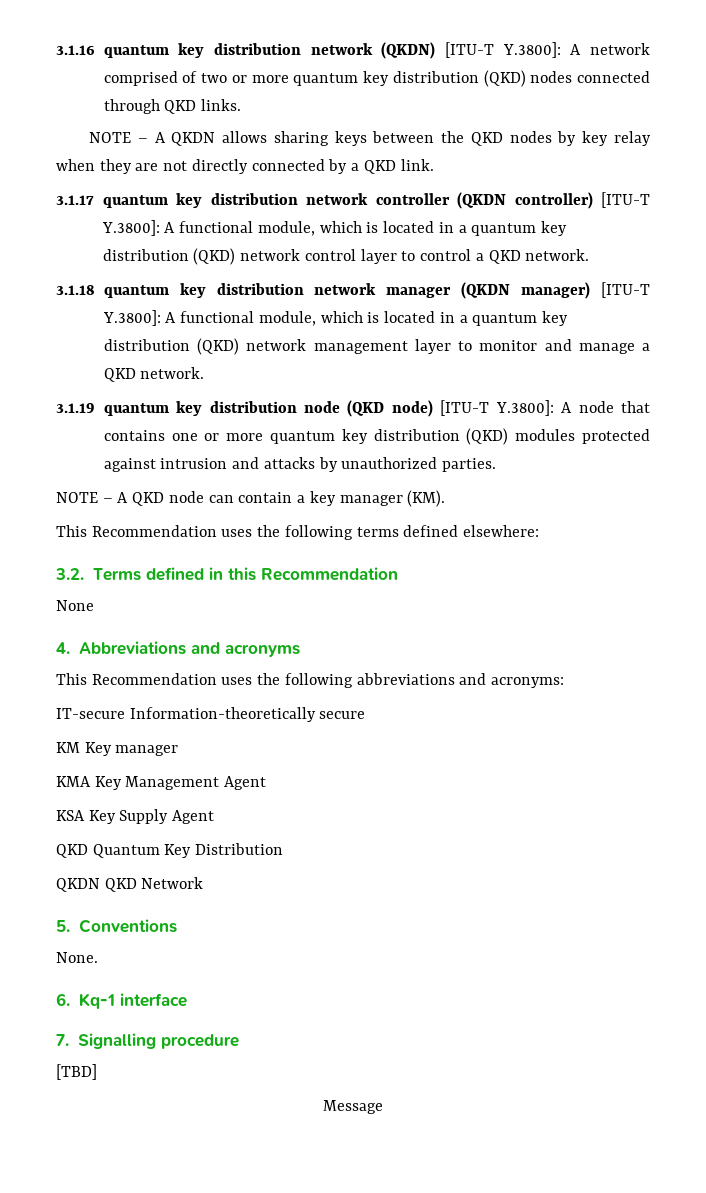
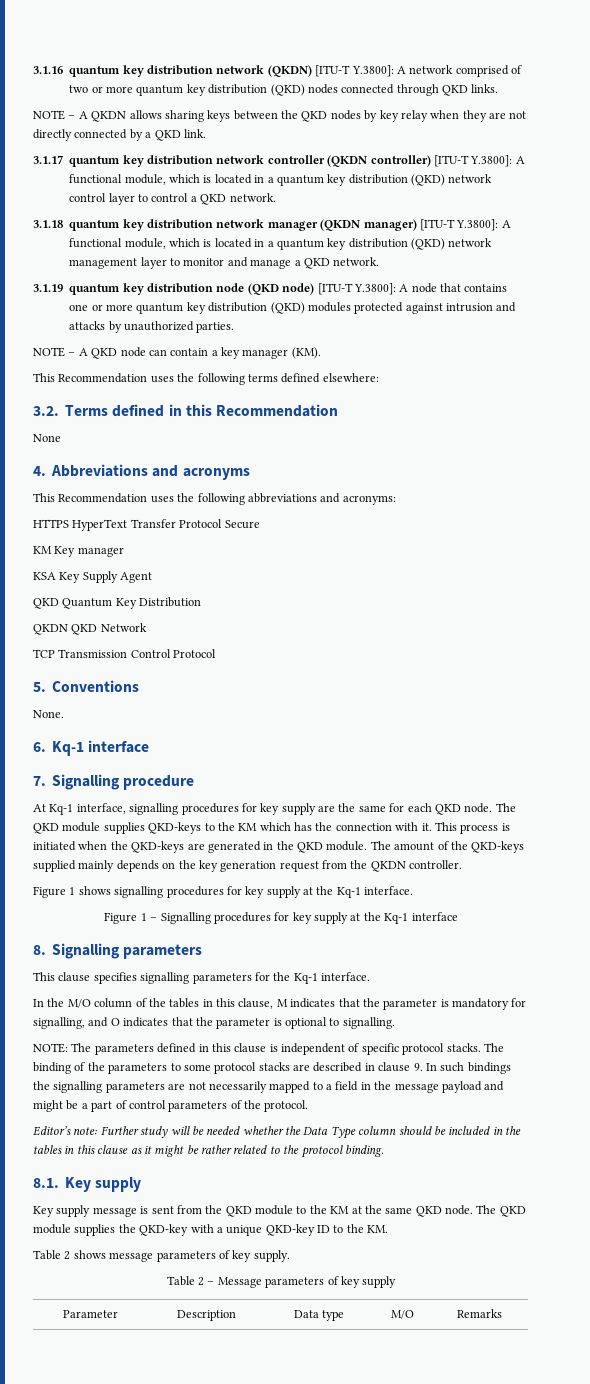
- IT-secure Information-theoretically secure
+ HTTPS HyperText Transfer Protocol Secure
- KMA Key Management Agent
+ TCP Transmission Control Protocol
- [TBD]
- Message
+ At Kq-1 interface, signalling procedures for key supply are the same for each QKD node. The QKD module supplies QKD-keys to the KM which has the connection with it. This process is initiated when the QKD-keys are generated in the QKD module. The amount of the QKD-keys supplied mainly depends on the key generation request from the QKDN controller.
+ Figure 1 shows signalling procedures for key supply at the Kq-1 interface.
+ Figure 1 – Signalling procedures for key supply at the Kq-1 interface
+ 8. Signalling parameters
+ This clause specifies signalling parameters for the Kq-1 interface.
+ In the M/O column of the tables in this clause, M indicates that the parameter is mandatory for signalling, and O indicates that the parameter is optional to signalling.
+ NOTE: The parameters defined in this clause is independent of specific protocol stacks. The binding of the parameters to some protocol stacks are described in clause 9. In such bindings the signalling parameters are not necessarily mapped to a field in the message payload and might be a part of control parameters of the protocol.
+ Editor’s note: Further study will be needed whether the Data Type column should be included in the tables in this clause as it might be rather related to the protocol binding.
+ 8.1. Key supply
+ Key supply message is sent from the QKD module to the KM at the same QKD node. The QKD module supplies the QKD-key with a unique QKD-key ID to the KM.
+ Table 2 shows message parameters of key supply.
+ Table 2 – Message parameters of key supply
+ Parameter | Description | Data type | M/O | Remarks

